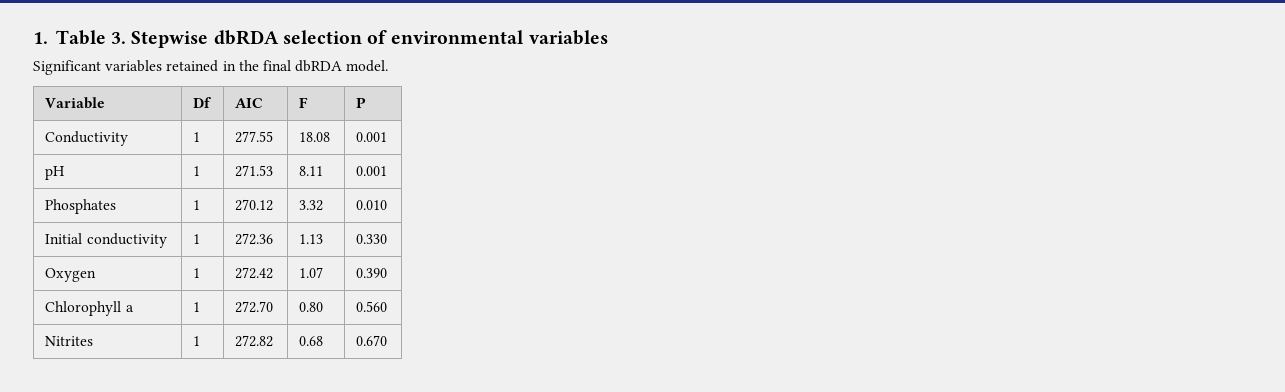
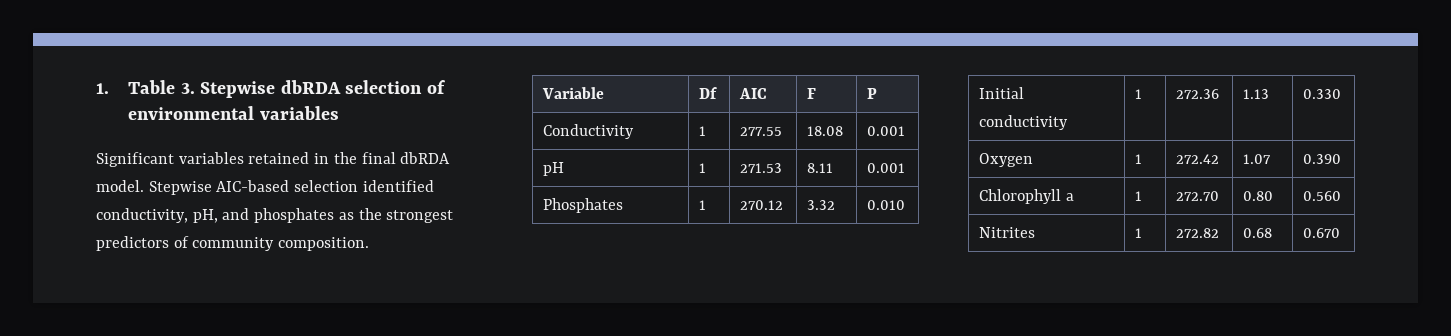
+ Stepwise AIC-based selection identified conductivity, pH, and phosphates as the strongest predictors of community composition.

